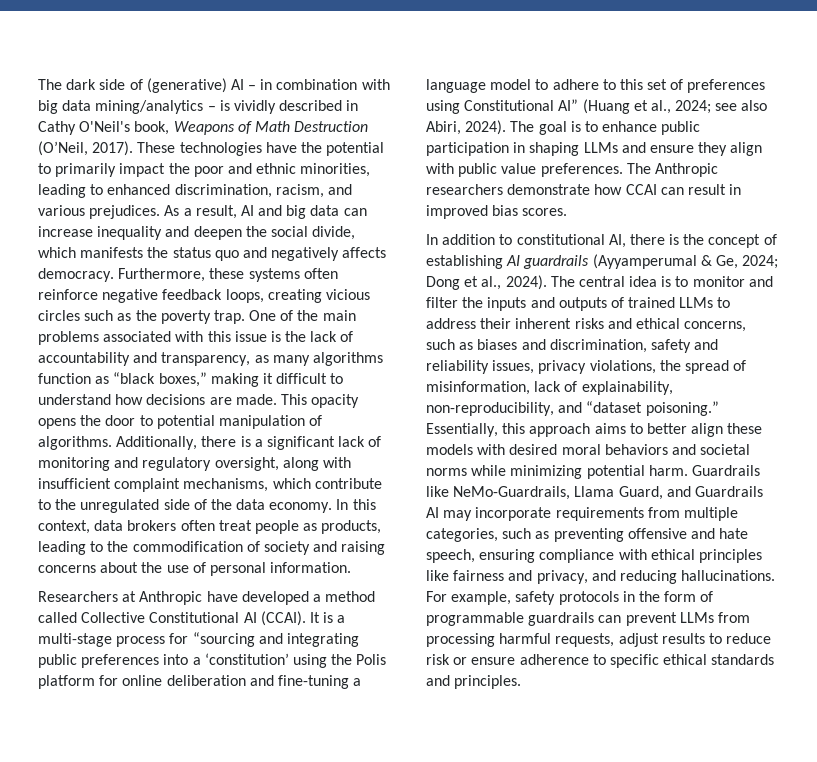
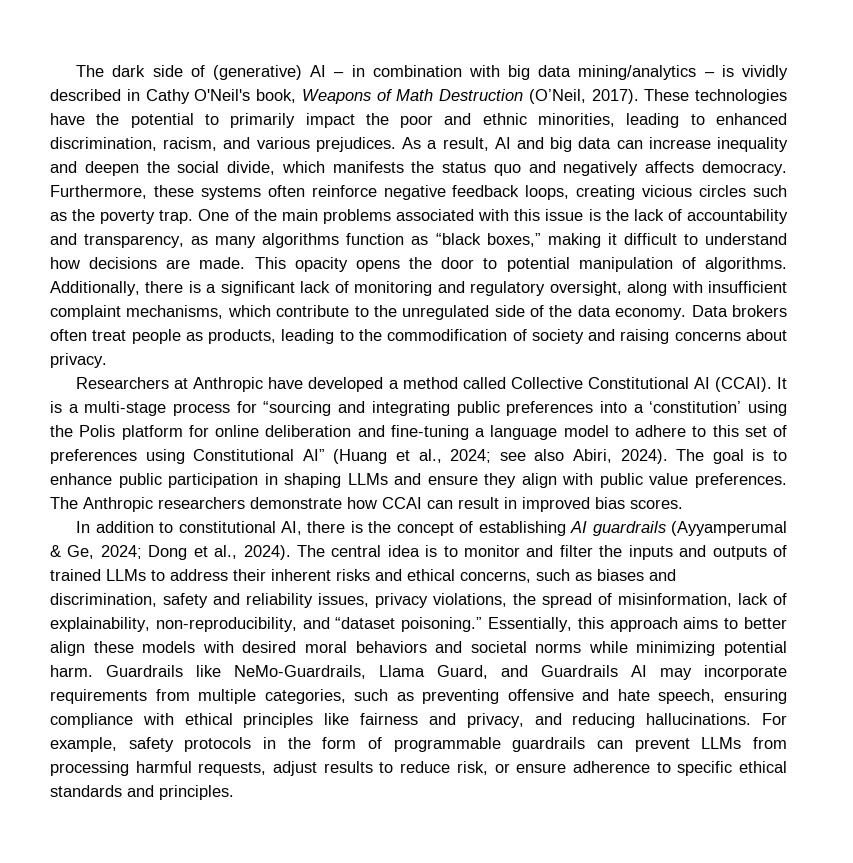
- In this context, data brokers often treat people as products, leading to the commodification of society and raising concerns about the use of personal information.
+ Data brokers often treat people as products, leading to the commodification of society and raising concerns about privacy.
- For example, safety protocols in the form of programmable guardrails can prevent LLMs from processing harmful requests, adjust results to reduce risk or ensure adherence to specific ethical standards and principles.
+ For example, safety protocols in the form of programmable guardrails can prevent LLMs from processing harmful requests, adjust results to reduce risk, or ensure adherence to specific ethical standards and principles.

